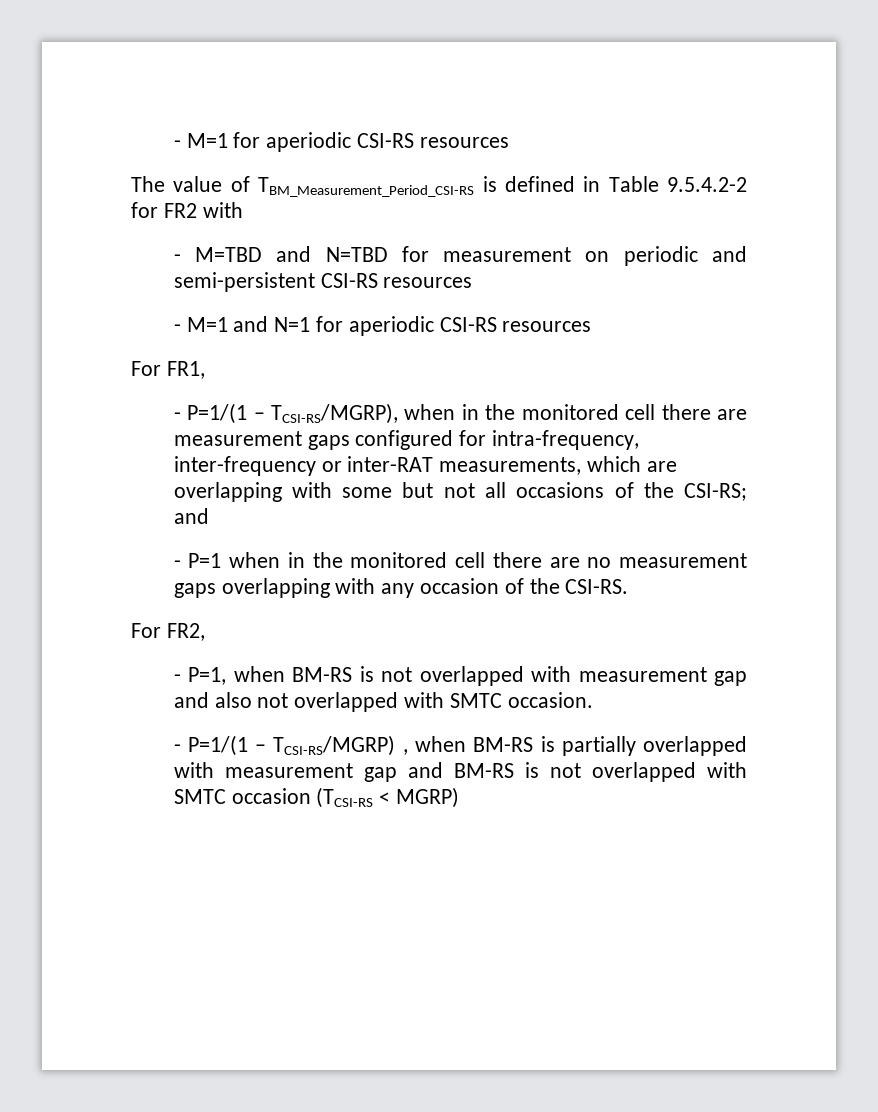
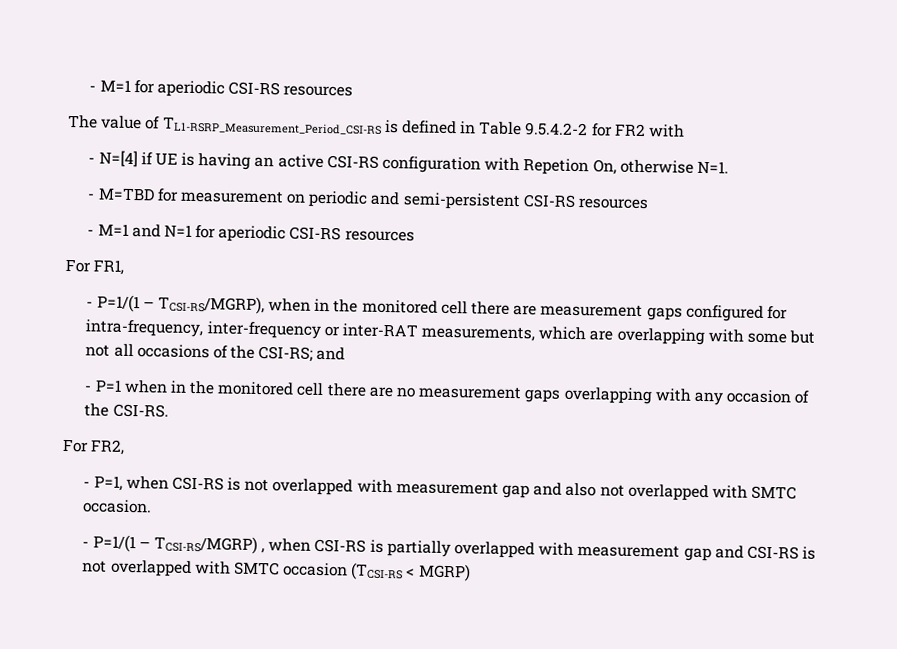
- The value of TBM_Measurement_Period_CSI-RS is defined in Table 9.5.4.2-2 for FR2 with
+ The value of TL1-RSRP_Measurement_Period_CSI-RS is defined in Table 9.5.4.2-2 for FR2 with
+ - N=[4] if UE is having an active CSI-RS configuration with Repetion On, otherwise N=1.
- - M=TBD and N=TBD for measurement on periodic and semi-persistent CSI-RS resources
+ - M=TBD for measurement on periodic and semi-persistent CSI-RS resources
- - P=1, when BM-RS is not overlapped with measurement gap and also not overlapped with SMTC occasion.
+ - P=1, when CSI-RS is not overlapped with measurement gap and also not overlapped with SMTC occasion.
- - P=1/(1 – TCSI-RS/MGRP) , when BM-RS is partially overlapped with measurement gap and BM-RS is not overlapped with SMTC occasion (TCSI-RS < MGRP)
+ - P=1/(1 – TCSI-RS/MGRP) , when CSI-RS is partially overlapped with measurement gap and CSI-RS is not overlapped with SMTC occasion (TCSI-RS < MGRP)

